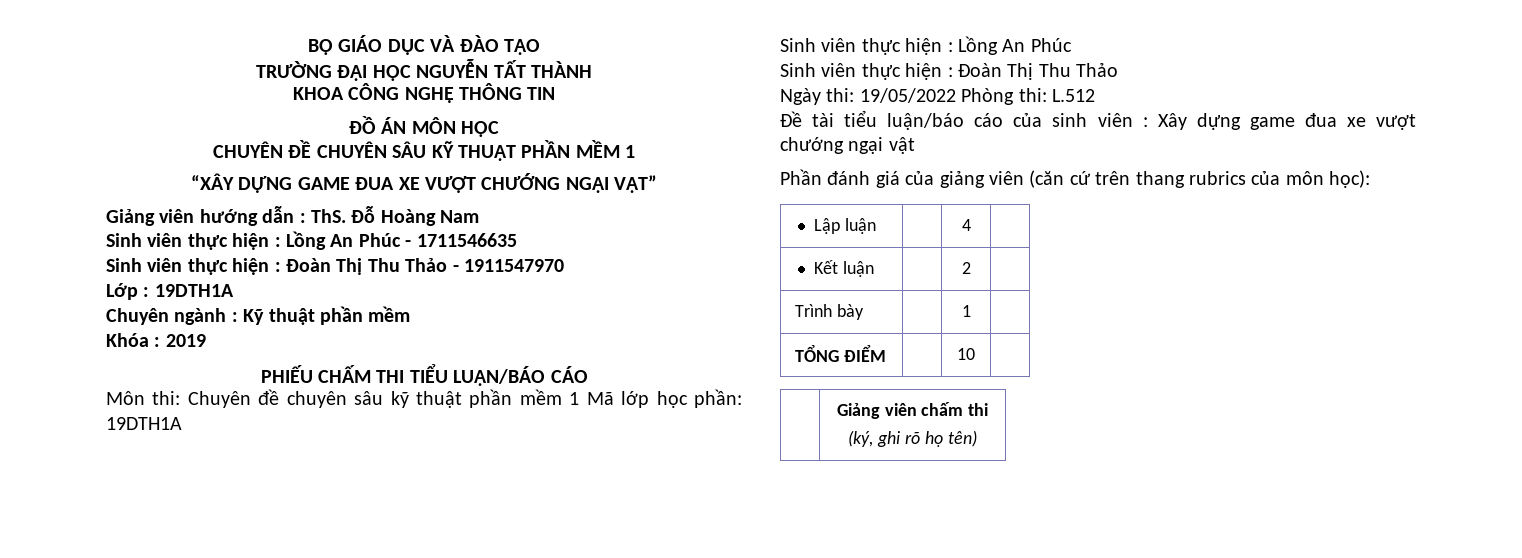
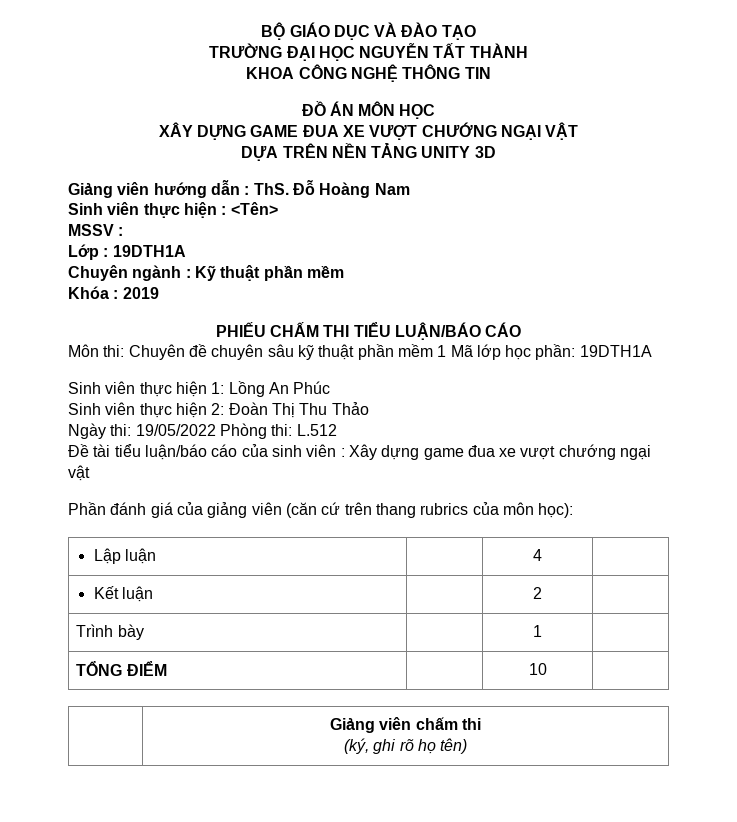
- CHUYÊN ĐỀ CHUYÊN SÂU KỸ THUẬT PHẦN MỀM 1
- “XÂY DỰNG GAME ĐUA XE VƯỢT CHƯỚNG NGẠI VẬT”
+ XÂY DỰNG GAME ĐUA XE VƯỢT CHƯỚNG NGẠI VẬT
+ DỰA TRÊN NỀN TẢNG UNITY 3D
- Sinh viên thực hiện : Lồng An Phúc - 1711546635
- Sinh viên thực hiện : Đoàn Thị Thu Thảo - 1911547970
+ Sinh viên thực hiện : <Tên>
+ MSSV :
  Môn thi: Chuyên đề chuyên sâu kỹ thuật phần mềm 1 Mã lớp học phần: 19DTH1A
- Sinh viên thực hiện : Lồng An Phúc
- Sinh viên thực hiện : Đoàn Thị Thu Thảo
+ Sinh viên thực hiện 1: Lồng An Phúc
+ Sinh viên thực hiện 2: Đoàn Thị Thu Thảo

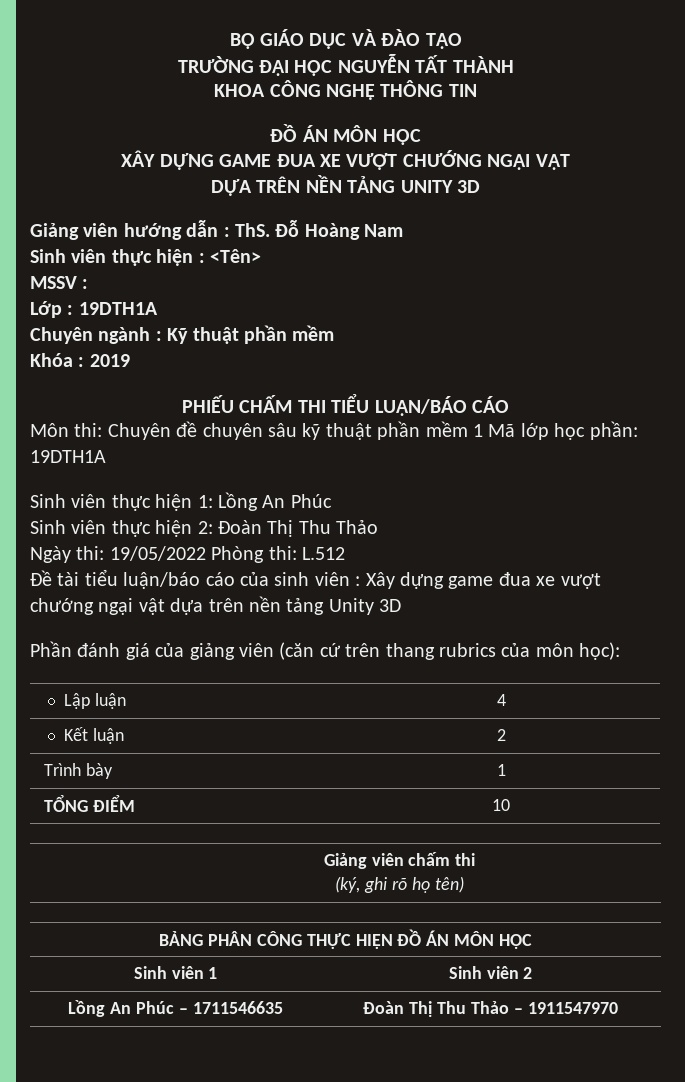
- Đề tài tiểu luận/báo cáo của sinh viên : Xây dựng game đua xe vượt chướng ngại vật
+ Đề tài tiểu luận/báo cáo của sinh viên : Xây dựng game đua xe vượt chướng ngại vật dựa trên nền tảng Unity 3D
+ BẢNG PHÂN CÔNG THỰC HIỆN ĐỒ ÁN MÔN HỌC
+ Sinh viên 1 | Sinh viên 2
+ Lồng An Phúc – 1711546635 | Đoàn Thị Thu Thảo – 1911547970

